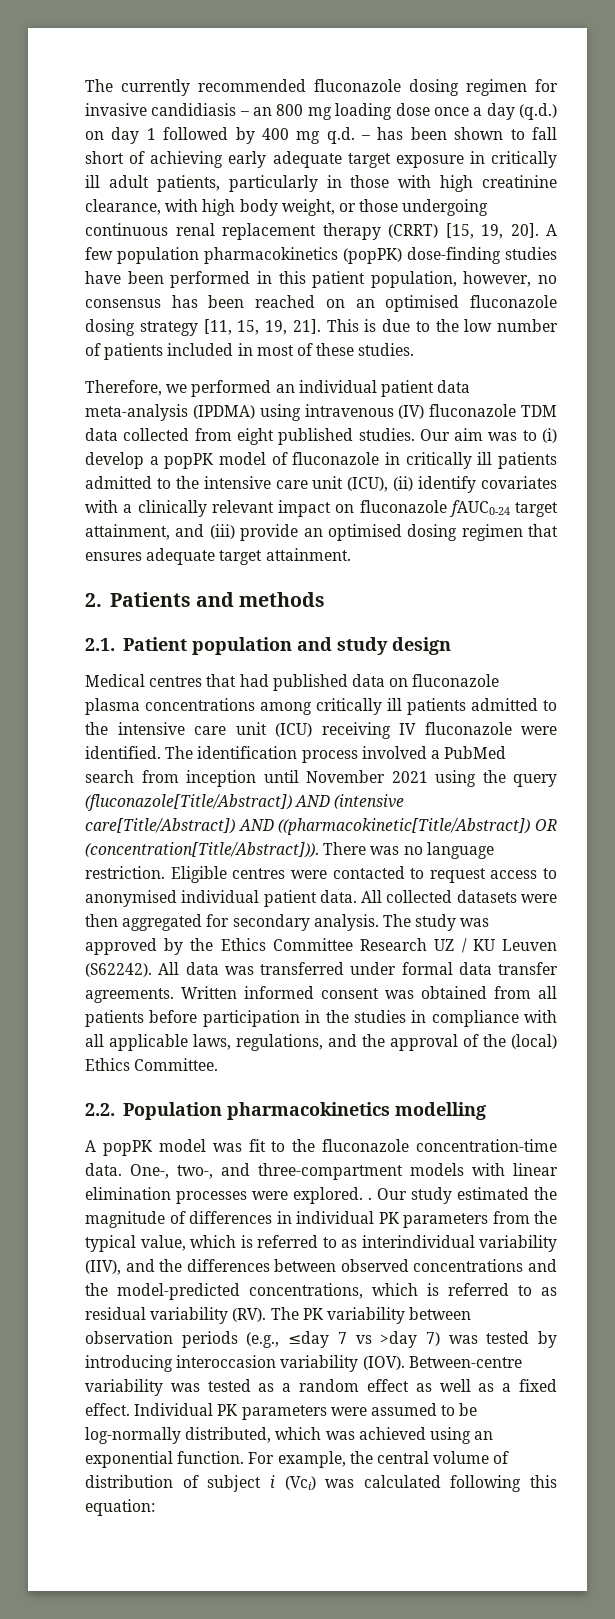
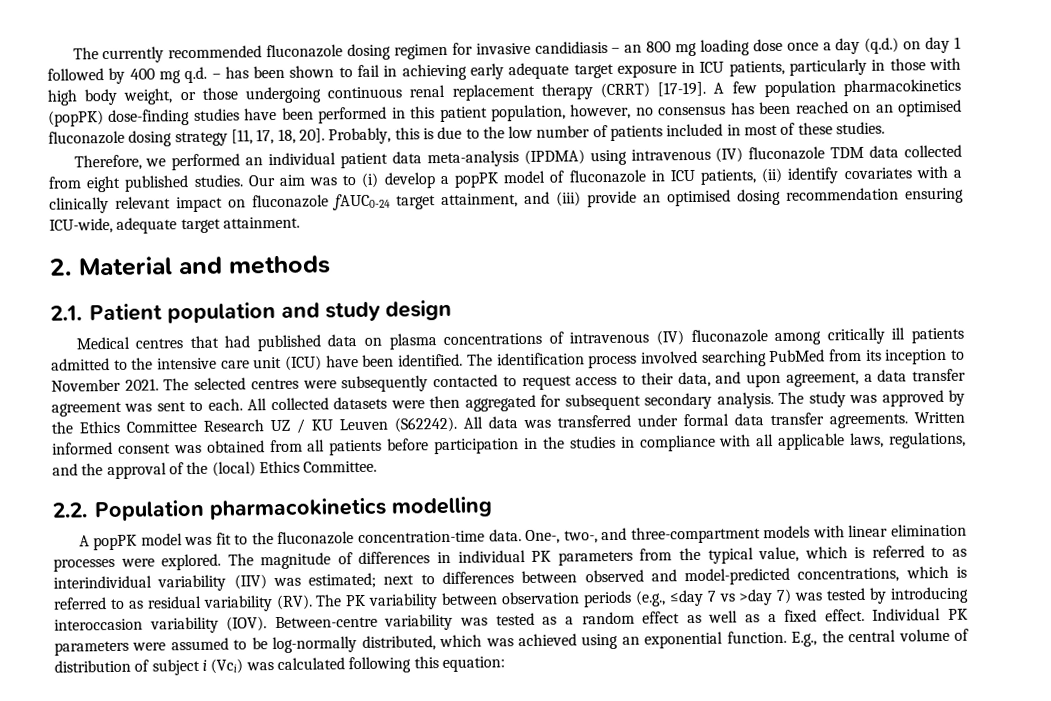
- The currently recommended fluconazole dosing regimen for invasive candidiasis – an 800 mg loading dose once a day (q.d.) on day 1 followed by 400 mg q.d. – has been shown to fall short of achieving early adequate target exposure in critically ill adult patients, particularly in those with high creatinine clearance, with high body weight, or those undergoing continuous renal replacement therapy (CRRT) [15, 19, 20].
+ The currently recommended fluconazole dosing regimen for invasive candidiasis – an 800 mg loading dose once a day (q.d.) on day 1 followed by 400 mg q.d. – has been shown to fail in achieving early adequate target exposure in ICU patients, particularly in those with high body weight, or those undergoing continuous renal replacement therapy (CRRT) [17-19].
- A few population pharmacokinetics (popPK) dose-finding studies have been performed in this patient population, however, no consensus has been reached on an optimised fluconazole dosing strategy [11, 15, 19, 21]. This is due to the low number of patients included in most of these studies.
+ A few population pharmacokinetics (popPK) dose-finding studies have been performed in this patient population, however, no consensus has been reached on an optimised fluconazole dosing strategy [11, 17, 18, 20]. Probably, this is due to the low number of patients included in most of these studies.
- Our aim was to (i) develop a popPK model of fluconazole in critically ill patients admitted to the intensive care unit (ICU), (ii) identify covariates with a clinically relevant impact on fluconazole fAUC0-24 target attainment, and (iii) provide an optimised dosing regimen that ensures adequate target attainment.
+ Our aim was to (i) develop a popPK model of fluconazole in ICU patients, (ii) identify covariates with a clinically relevant impact on fluconazole fAUC0-24 target attainment, and (iii) provide an optimised dosing recommendation ensuring ICU-wide, adequate target attainment.
- 2. Patients and methods
+ 2. Material and methods
- Medical centres that had published data on fluconazole plasma concentrations among critically ill patients admitted to the intensive care unit (ICU) receiving IV fluconazole were identified.
+ Medical centres that had published data on plasma concentrations of intravenous (IV) fluconazole among critically ill patients admitted to the intensive care unit (ICU) have been identified.
- The identification process involved a PubMed search from inception until November 2021 using the query (fluconazole[Title/Abstract]) AND (intensive care[Title/Abstract]) AND ((pharmacokinetic[Title/Abstract]) OR (concentration[Title/Abstract])). There was no language restriction. Eligible centres were contacted to request access to anonymised individual patient data.
+ The identification process involved searching PubMed from its inception to November 2021. The selected centres were subsequently contacted to request access to their data, and upon agreement, a data transfer agreement was sent to each.
- All collected datasets were then aggregated for secondary analysis.
+ All collected datasets were then aggregated for subsequent secondary analysis.
- One-, two-, and three-compartment models with linear elimination processes were explored. . Our study estimated the magnitude of differences in individual PK parameters from the typical value, which is referred to as interindividual variability (IIV), and the differences between observed concentrations and the model-predicted concentrations, which is referred to as residual variability (RV). The PK variability between observation periods (e.g., ≤day 7 vs >day 7) was tested by introducing interoccasion variability (IOV).
+ One-, two-, and three-compartment models with linear elimination processes were explored. The magnitude of differences in individual PK parameters from the typical value, which is referred to as interindividual variability (IIV) was estimated; next to differences between observed and model-predicted concentrations, which is referred to as residual variability (RV). The PK variability between observation periods (e.g., ≤day 7 vs >day 7) was tested by introducing interoccasion variability (IOV).
- For example, the central volume of distribution of subject i (Vci) was calculated following this equation:
+ E.g., the central volume of distribution of subject i (Vci) was calculated following this equation:

